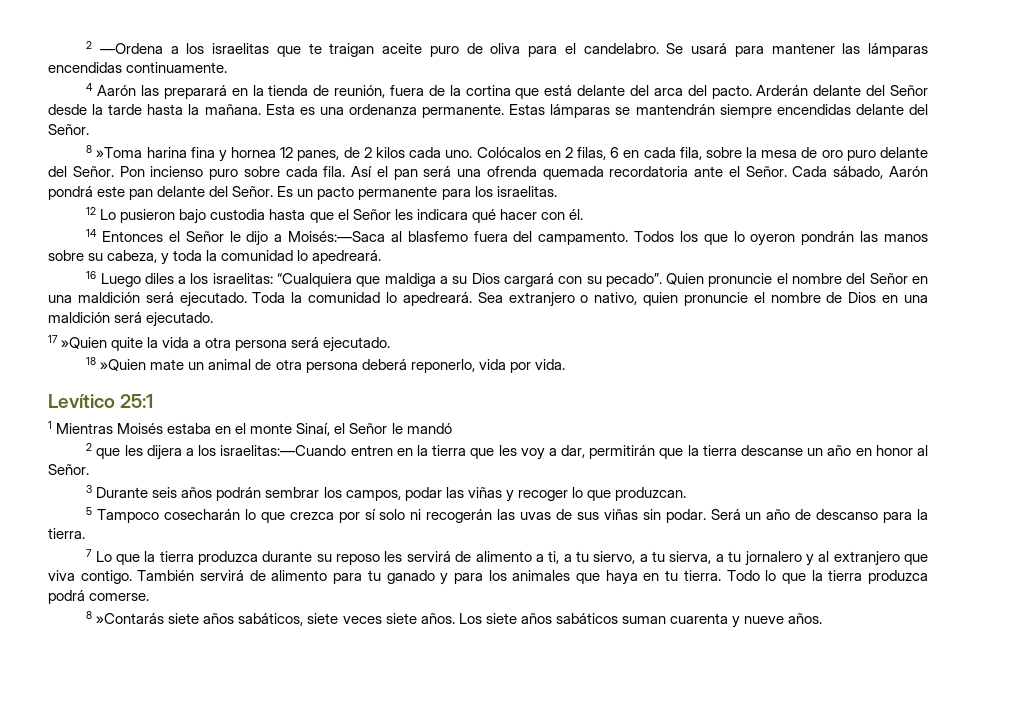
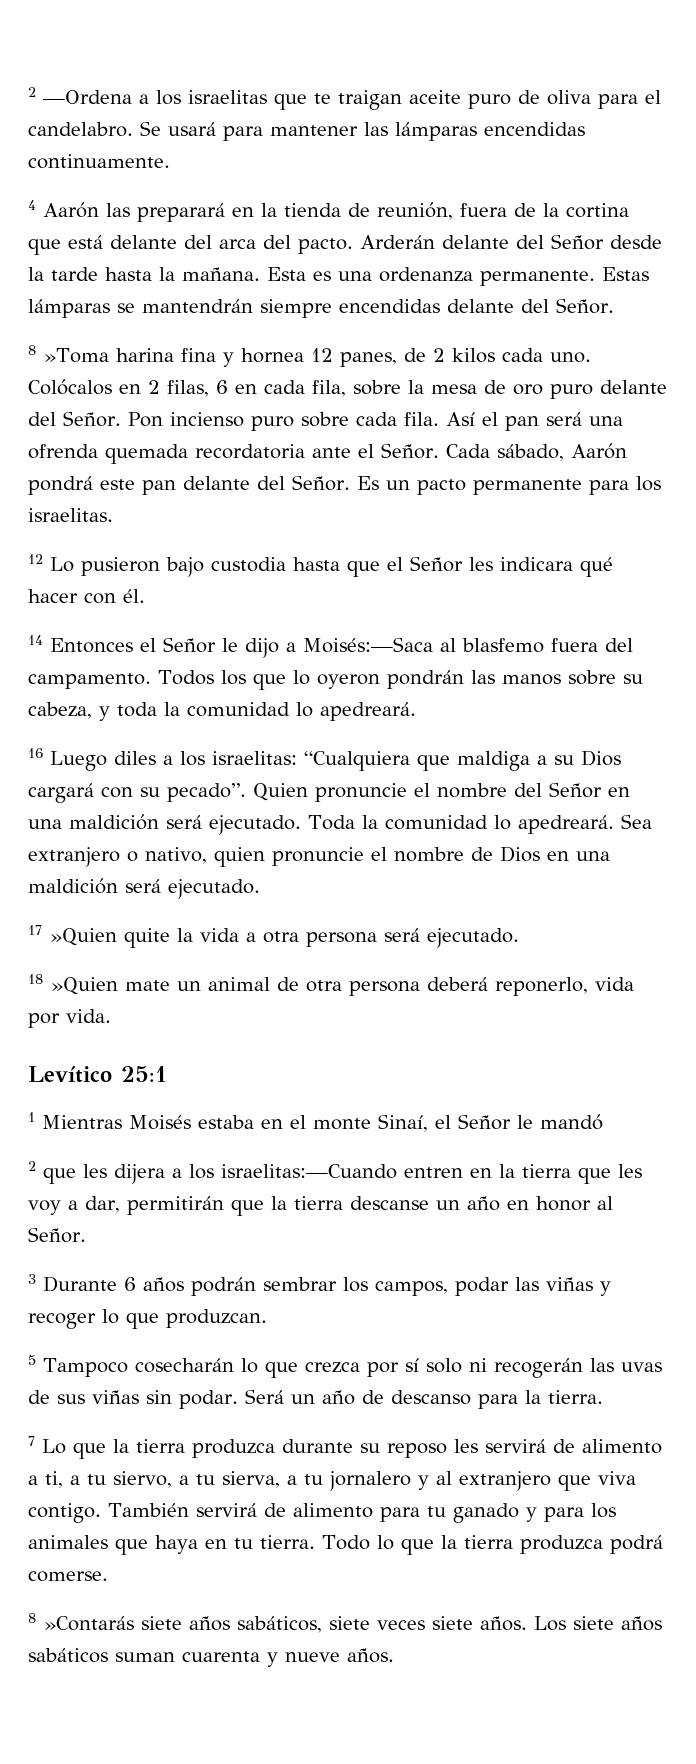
- 3 Durante seis años podrán sembrar los campos, podar las viñas y recoger lo que produzcan.
+ 3 Durante 6 años podrán sembrar los campos, podar las viñas y recoger lo que produzcan.

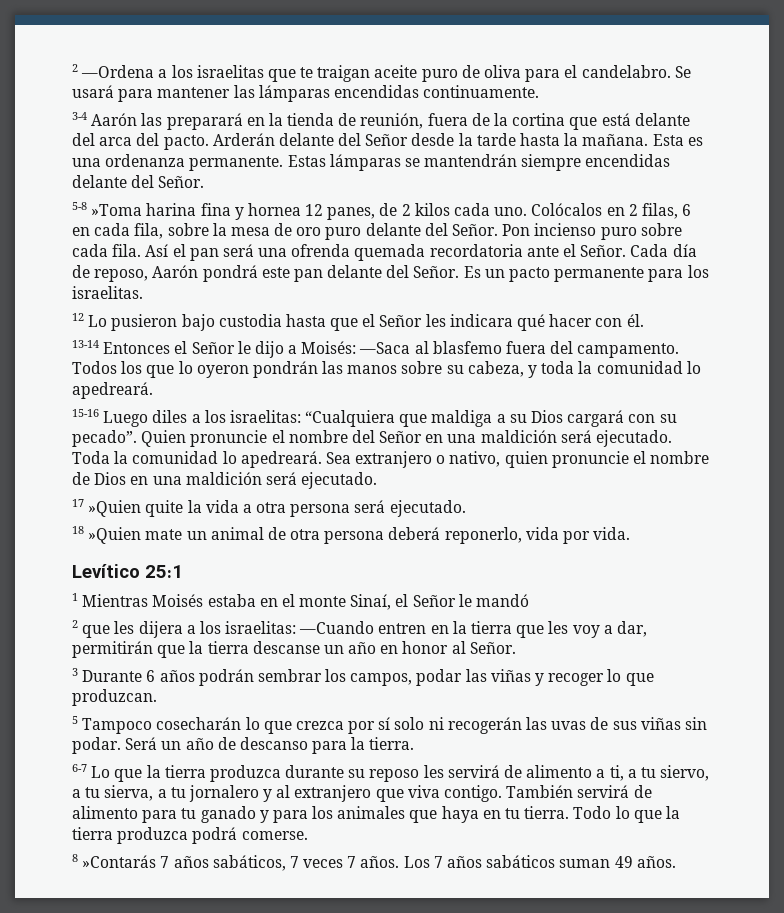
- 4 Aarón las preparará en la tienda de reunión, fuera de la cortina que está delante del arca del pacto.
+ 3-4 Aarón las preparará en la tienda de reunión, fuera de la cortina que está delante del arca del pacto.
- 8 »Toma harina fina y hornea 12 panes, de 2 kilos cada uno.
+ 5-8 »Toma harina fina y hornea 12 panes, de 2 kilos cada uno.
- Cada sábado, Aarón pondrá este pan delante del Señor.
+ Cada día de reposo, Aarón pondrá este pan delante del Señor.
- 14 Entonces el Señor le dijo a Moisés:—Saca al blasfemo fuera del campamento.
+ 13-14 Entonces el Señor le dijo a Moisés: —Saca al blasfemo fuera del campamento.
- 16 Luego diles a los israelitas: “Cualquiera que maldiga a su Dios cargará con su pecado”.
+ 15-16 Luego diles a los israelitas: “Cualquiera que maldiga a su Dios cargará con su pecado”.
- 2 que les dijera a los israelitas:—Cuando entren en la tierra que les voy a dar, permitirán que la tierra descanse un año en honor al Señor.
+ 2 que les dijera a los israelitas: —Cuando entren en la tierra que les voy a dar, permitirán que la tierra descanse un año en honor al Señor.
- 7 Lo que la tierra produzca durante su reposo les servirá de alimento a ti, a tu siervo, a tu sierva, a tu jornalero y al extranjero que viva contigo.
+ 6-7 Lo que la tierra produzca durante su reposo les servirá de alimento a ti, a tu siervo, a tu sierva, a tu jornalero y al extranjero que viva contigo.
- 8 »Contarás siete años sabáticos, siete veces siete años.
+ 8 »Contarás 7 años sabáticos, 7 veces 7 años.
- Los siete años sabáticos suman cuarenta y nueve años.
+ Los 7 años sabáticos suman 49 años.

